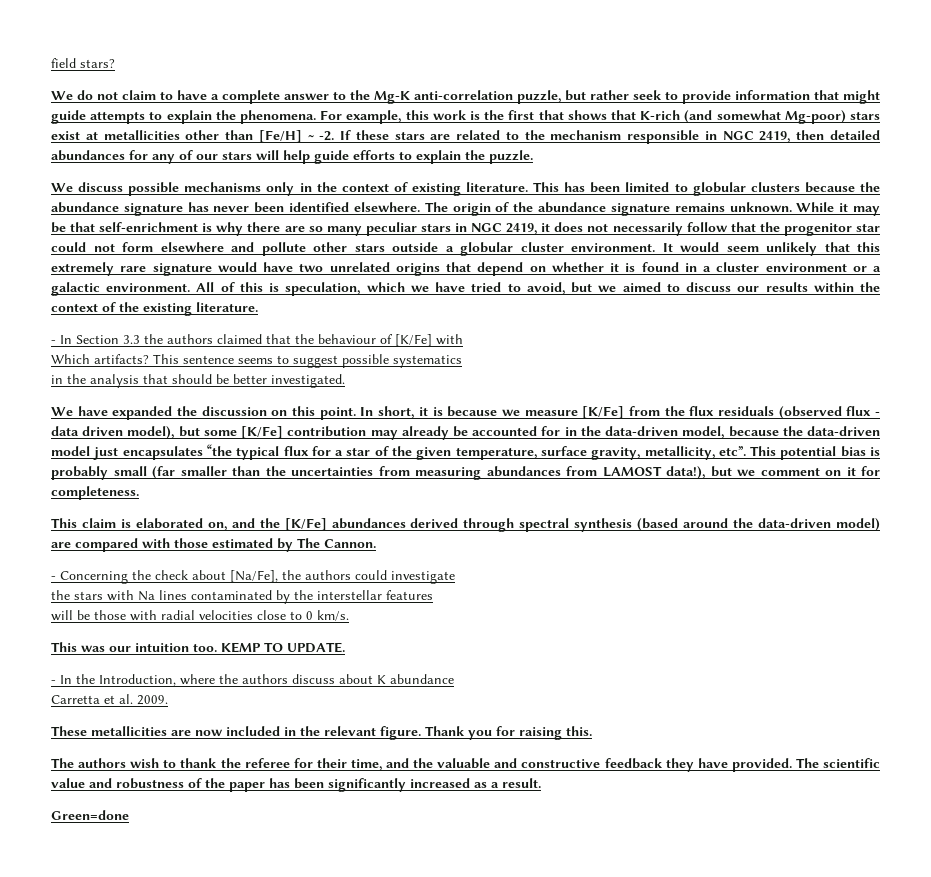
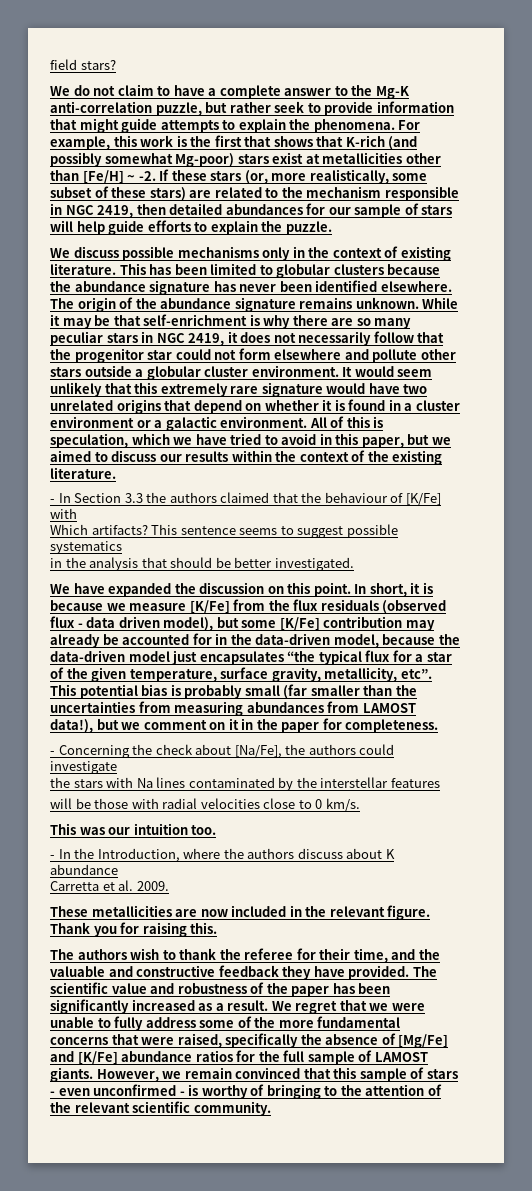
- For example, this work is the first that shows that K-rich (and somewhat Mg-poor) stars exist at metallicities other than [Fe/H] ~ -2.
+ For example, this work is the first that shows that K-rich (and possibly somewhat Mg-poor) stars exist at metallicities other than [Fe/H] ~ -2.
- If these stars are related to the mechanism responsible in NGC 2419, then detailed abundances for any of our stars will help guide efforts to explain the puzzle.
+ If these stars (or, more realistically, some subset of these stars) are related to the mechanism responsible in NGC 2419, then detailed abundances for our sample of stars will help guide efforts to explain the puzzle.
- All of this is speculation, which we have tried to avoid, but we aimed to discuss our results within the context of the existing literature.
+ All of this is speculation, which we have tried to avoid in this paper, but we aimed to discuss our results within the context of the existing literature.
- This potential bias is probably small (far smaller than the uncertainties from measuring abundances from LAMOST data!), but we comment on it for completeness.
+ This potential bias is probably small (far smaller than the uncertainties from measuring abundances from LAMOST data!), but we comment on it in the paper for completeness.
- This claim is elaborated on, and the [K/Fe] abundances derived through spectral synthesis (based around the data-driven model) are compared with those estimated by The Cannon.
- KEMP TO UPDATE.
- The scientific value and robustness of the paper has been significantly increased as a result.
- Green=done
+ The scientific value and robustness of the paper has been significantly increased as a result. We regret that we were unable to fully address some of the more fundamental concerns that were raised, specifically the absence of [Mg/Fe] and [K/Fe] abundance ratios for the full sample of LAMOST giants. However, we remain convinced that this sample of stars - even unconfirmed - is worthy of bringing to the attention of the relevant scientific community.

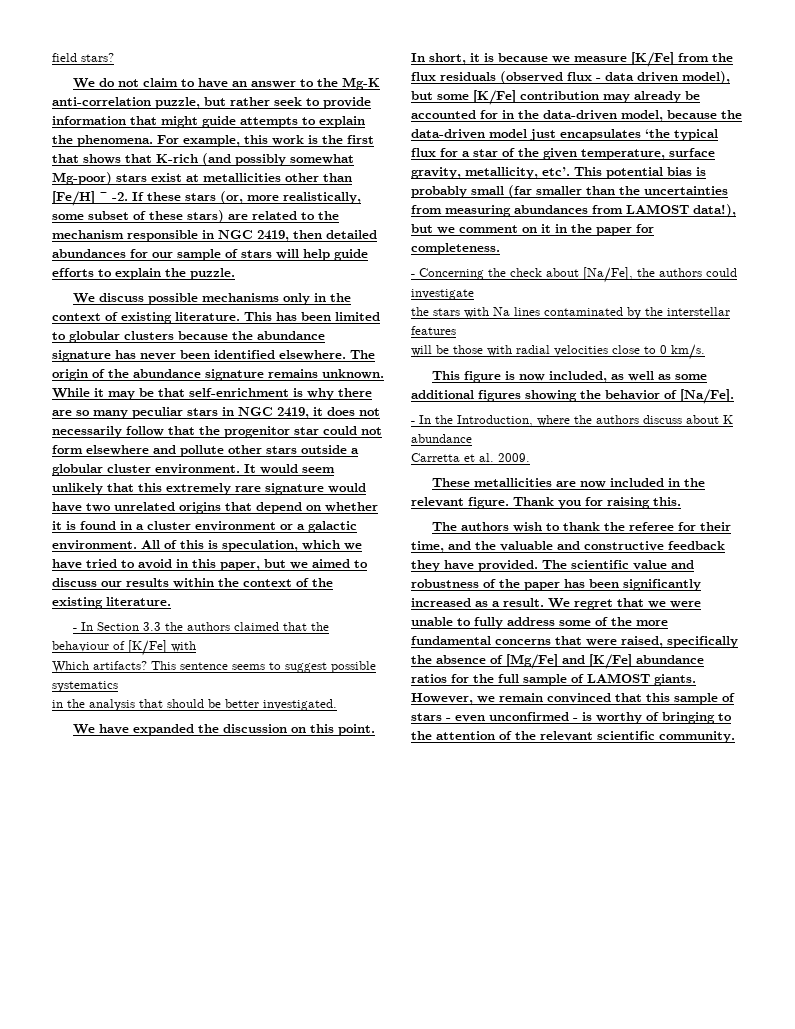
- We do not claim to have a complete answer to the Mg-K anti-correlation puzzle, but rather seek to provide information that might guide attempts to explain the phenomena.
+ We do not claim to have an answer to the Mg-K anti-correlation puzzle, but rather seek to provide information that might guide attempts to explain the phenomena.
- In short, it is because we measure [K/Fe] from the flux residuals (observed flux - data driven model), but some [K/Fe] contribution may already be accounted for in the data-driven model, because the data-driven model just encapsulates “the typical flux for a star of the given temperature, surface gravity, metallicity, etc”.
+ In short, it is because we measure [K/Fe] from the flux residuals (observed flux - data driven model), but some [K/Fe] contribution may already be accounted for in the data-driven model, because the data-driven model just encapsulates ‘the typical flux for a star of the given temperature, surface gravity, metallicity, etc’.
- This was our intuition too.
+ This figure is now included, as well as some additional figures showing the behavior of [Na/Fe].

